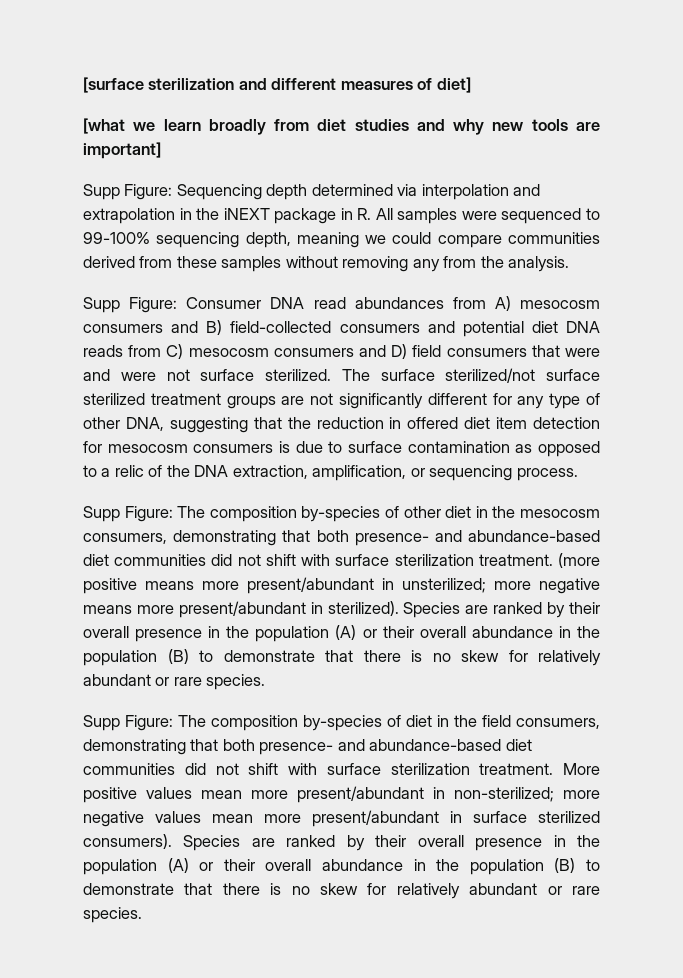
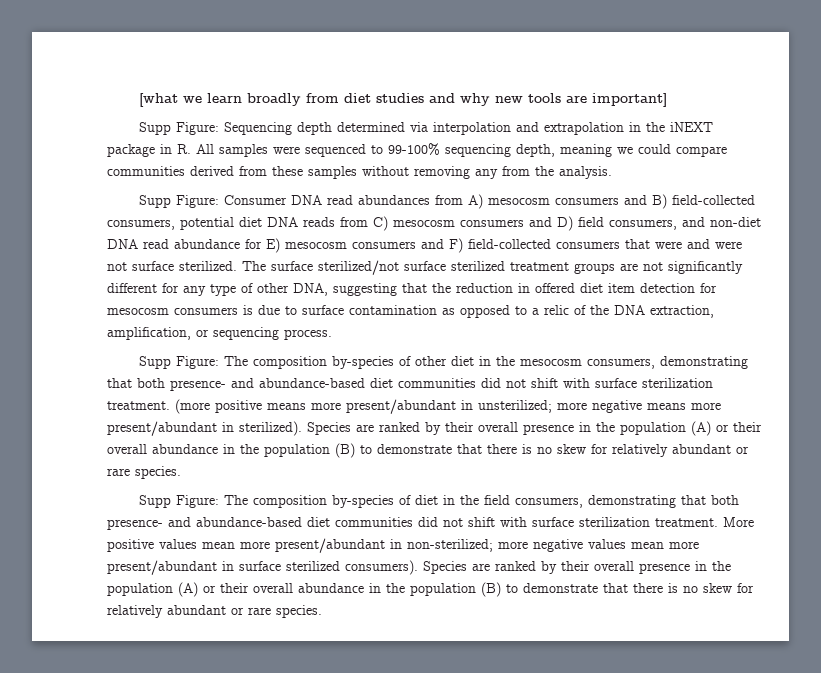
- [surface sterilization and different measures of diet]
- Supp Figure: Consumer DNA read abundances from A) mesocosm consumers and B) field-collected consumers and potential diet DNA reads from C) mesocosm consumers and D) field consumers that were and were not surface sterilized.
+ Supp Figure: Consumer DNA read abundances from A) mesocosm consumers and B) field-collected consumers, potential diet DNA reads from C) mesocosm consumers and D) field consumers, and non-diet DNA read abundance for E) mesocosm consumers and F) field-collected consumers that were and were not surface sterilized.

